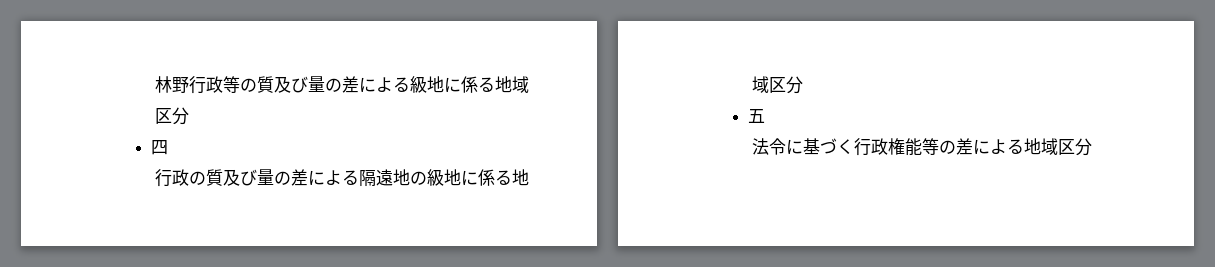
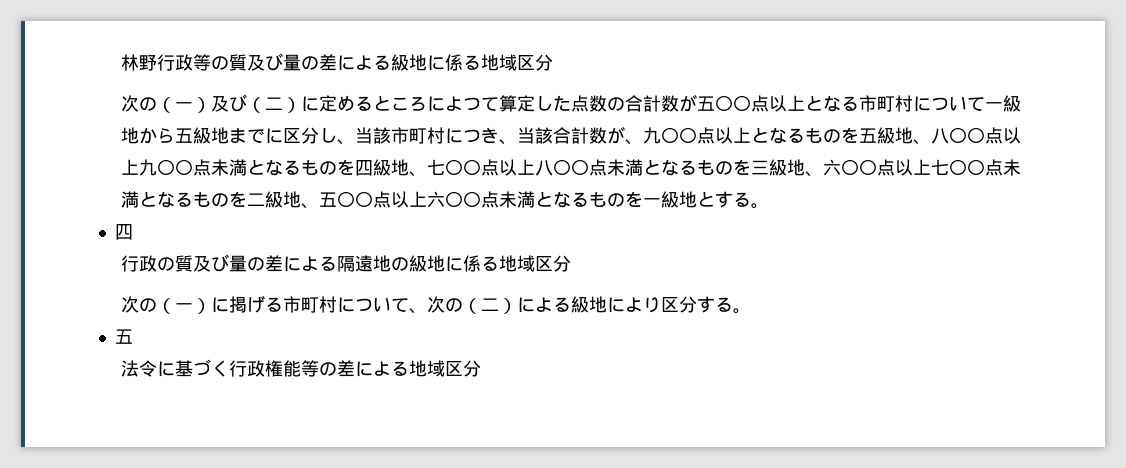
+ 次の（一）及び（二）に定めるところによつて算定した点数の合計数が五〇〇点以上となる市町村について一級地から五級地までに区分し、当該市町村につき、当該合計数が、九〇〇点以上となるものを五級地、八〇〇点以上九〇〇点未満となるものを四級地、七〇〇点以上八〇〇点未満となるものを三級地、六〇〇点以上七〇〇点未満となるものを二級地、五〇〇点以上六〇〇点未満となるものを一級地とする。
+ 次の（一）に掲げる市町村について、次の（二）による級地により区分する。

